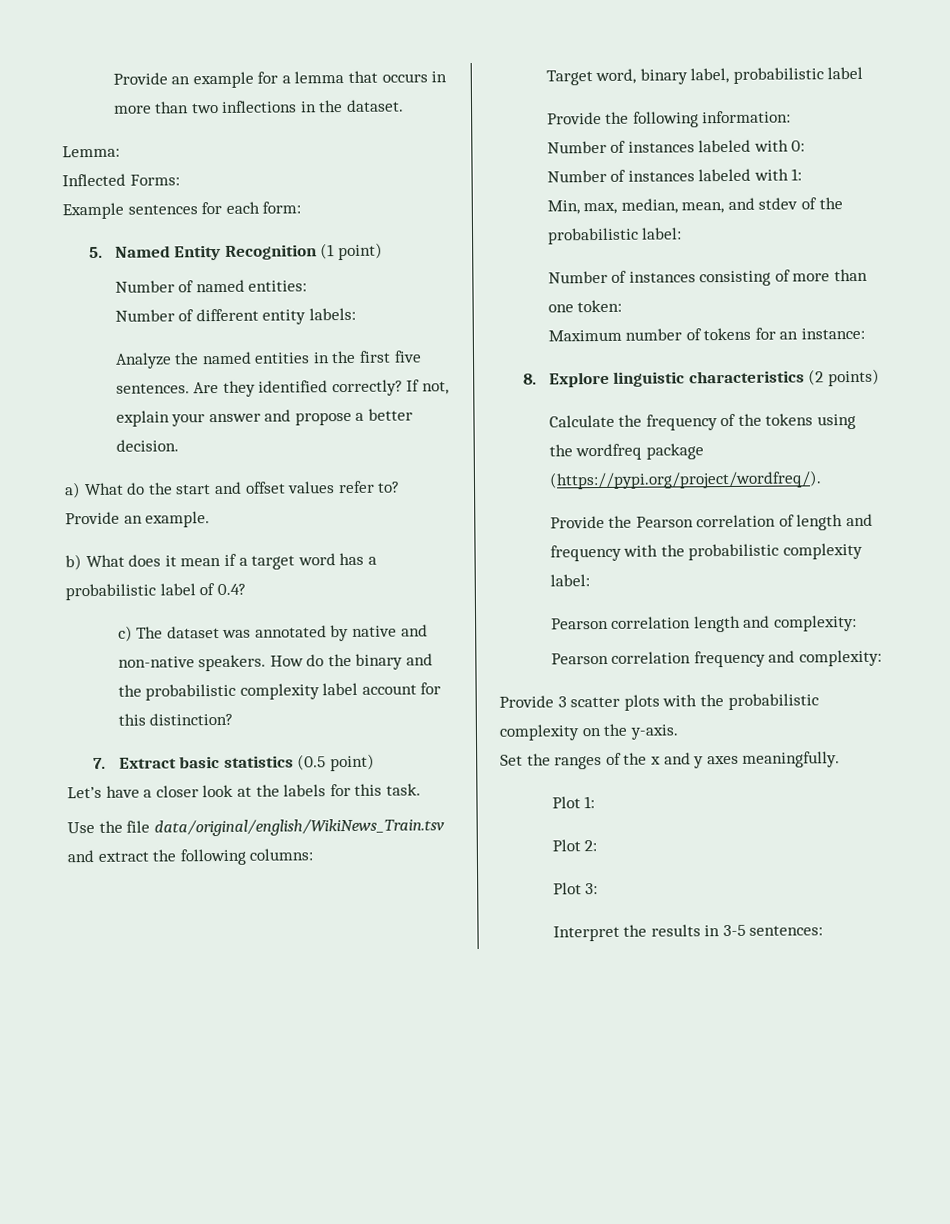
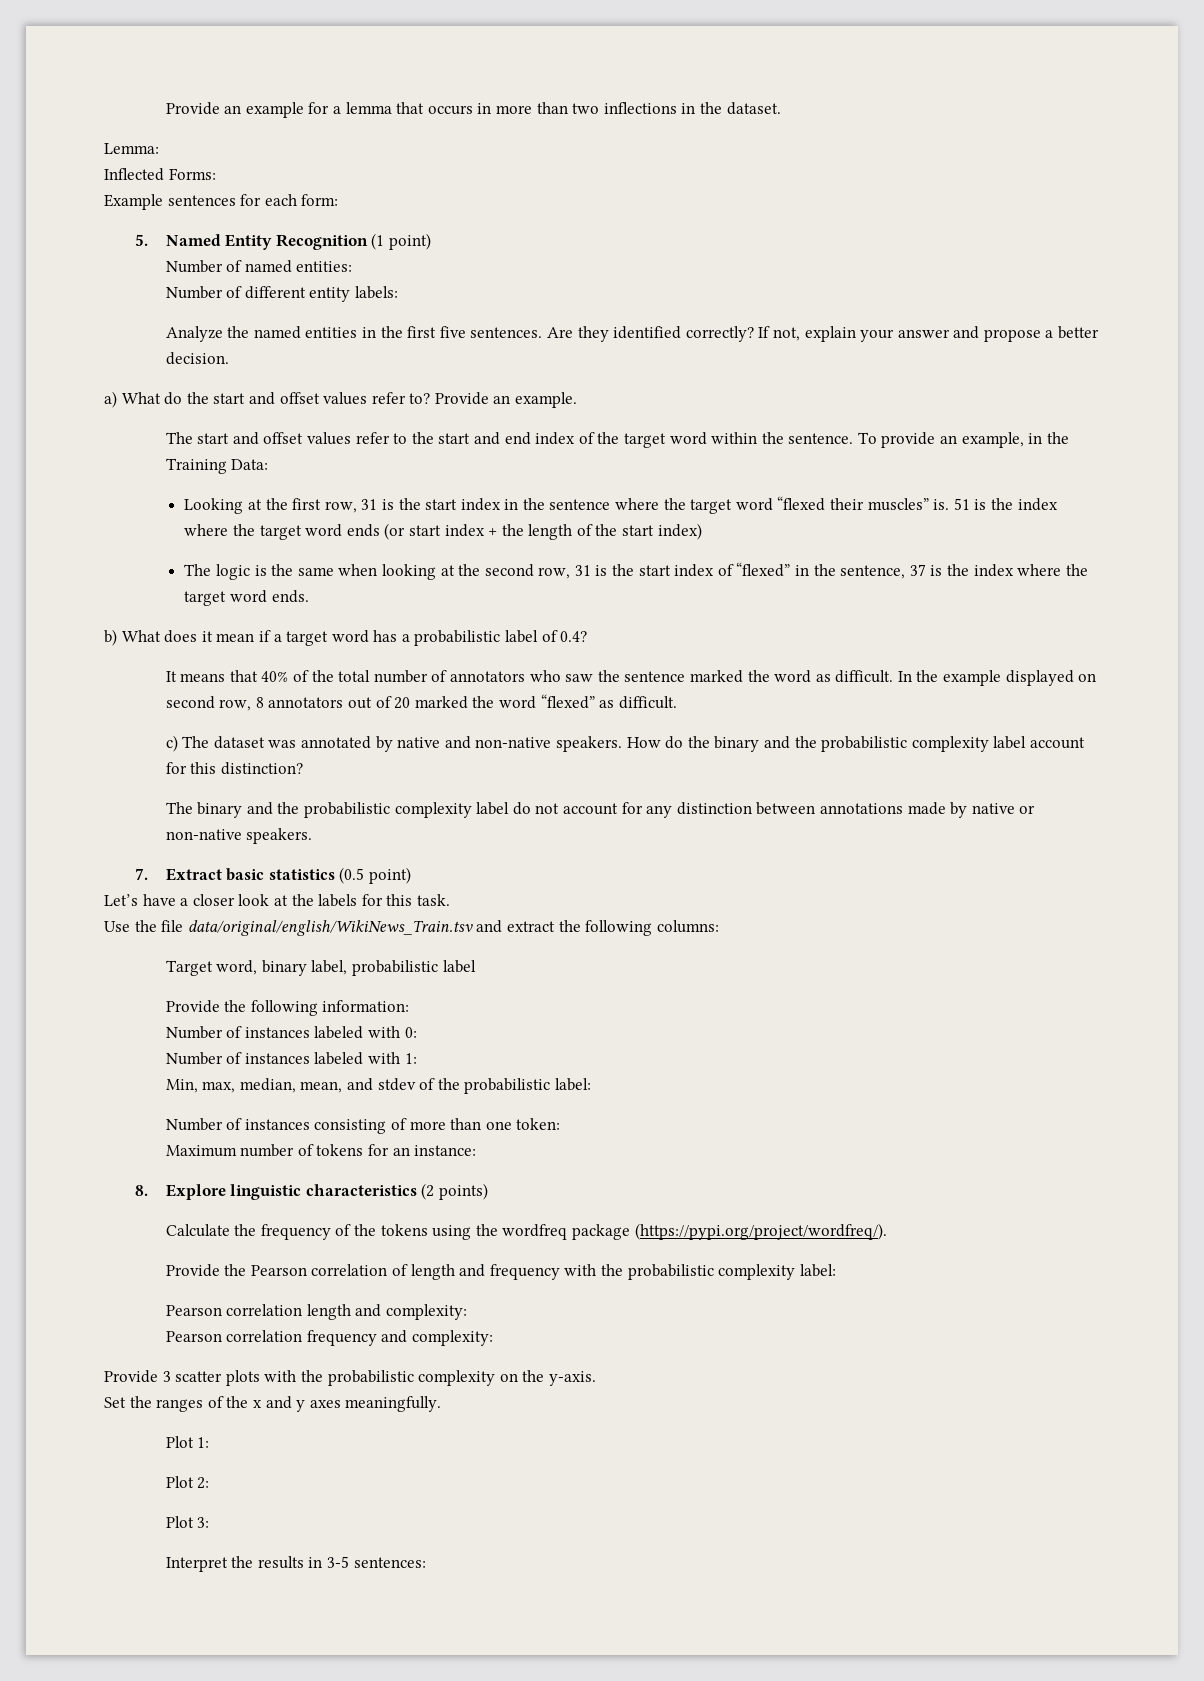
+ The start and offset values refer to the start and end index of the target word within the sentence. To provide an example, in the Training Data:
+ Looking at the first row, 31 is the start index in the sentence where the target word “flexed their muscles” is. 51 is the index where the target word ends (or start index + the length of the start index)
+ The logic is the same when looking at the second row, 31 is the start index of “flexed” in the sentence, 37 is the index where the target word ends.
+ It means that 40% of the total number of annotators who saw the sentence marked the word as difficult. In the example displayed on second row, 8 annotators out of 20 marked the word “flexed” as difficult.
+ The binary and the probabilistic complexity label do not account for any distinction between annotations made by native or non-native speakers.

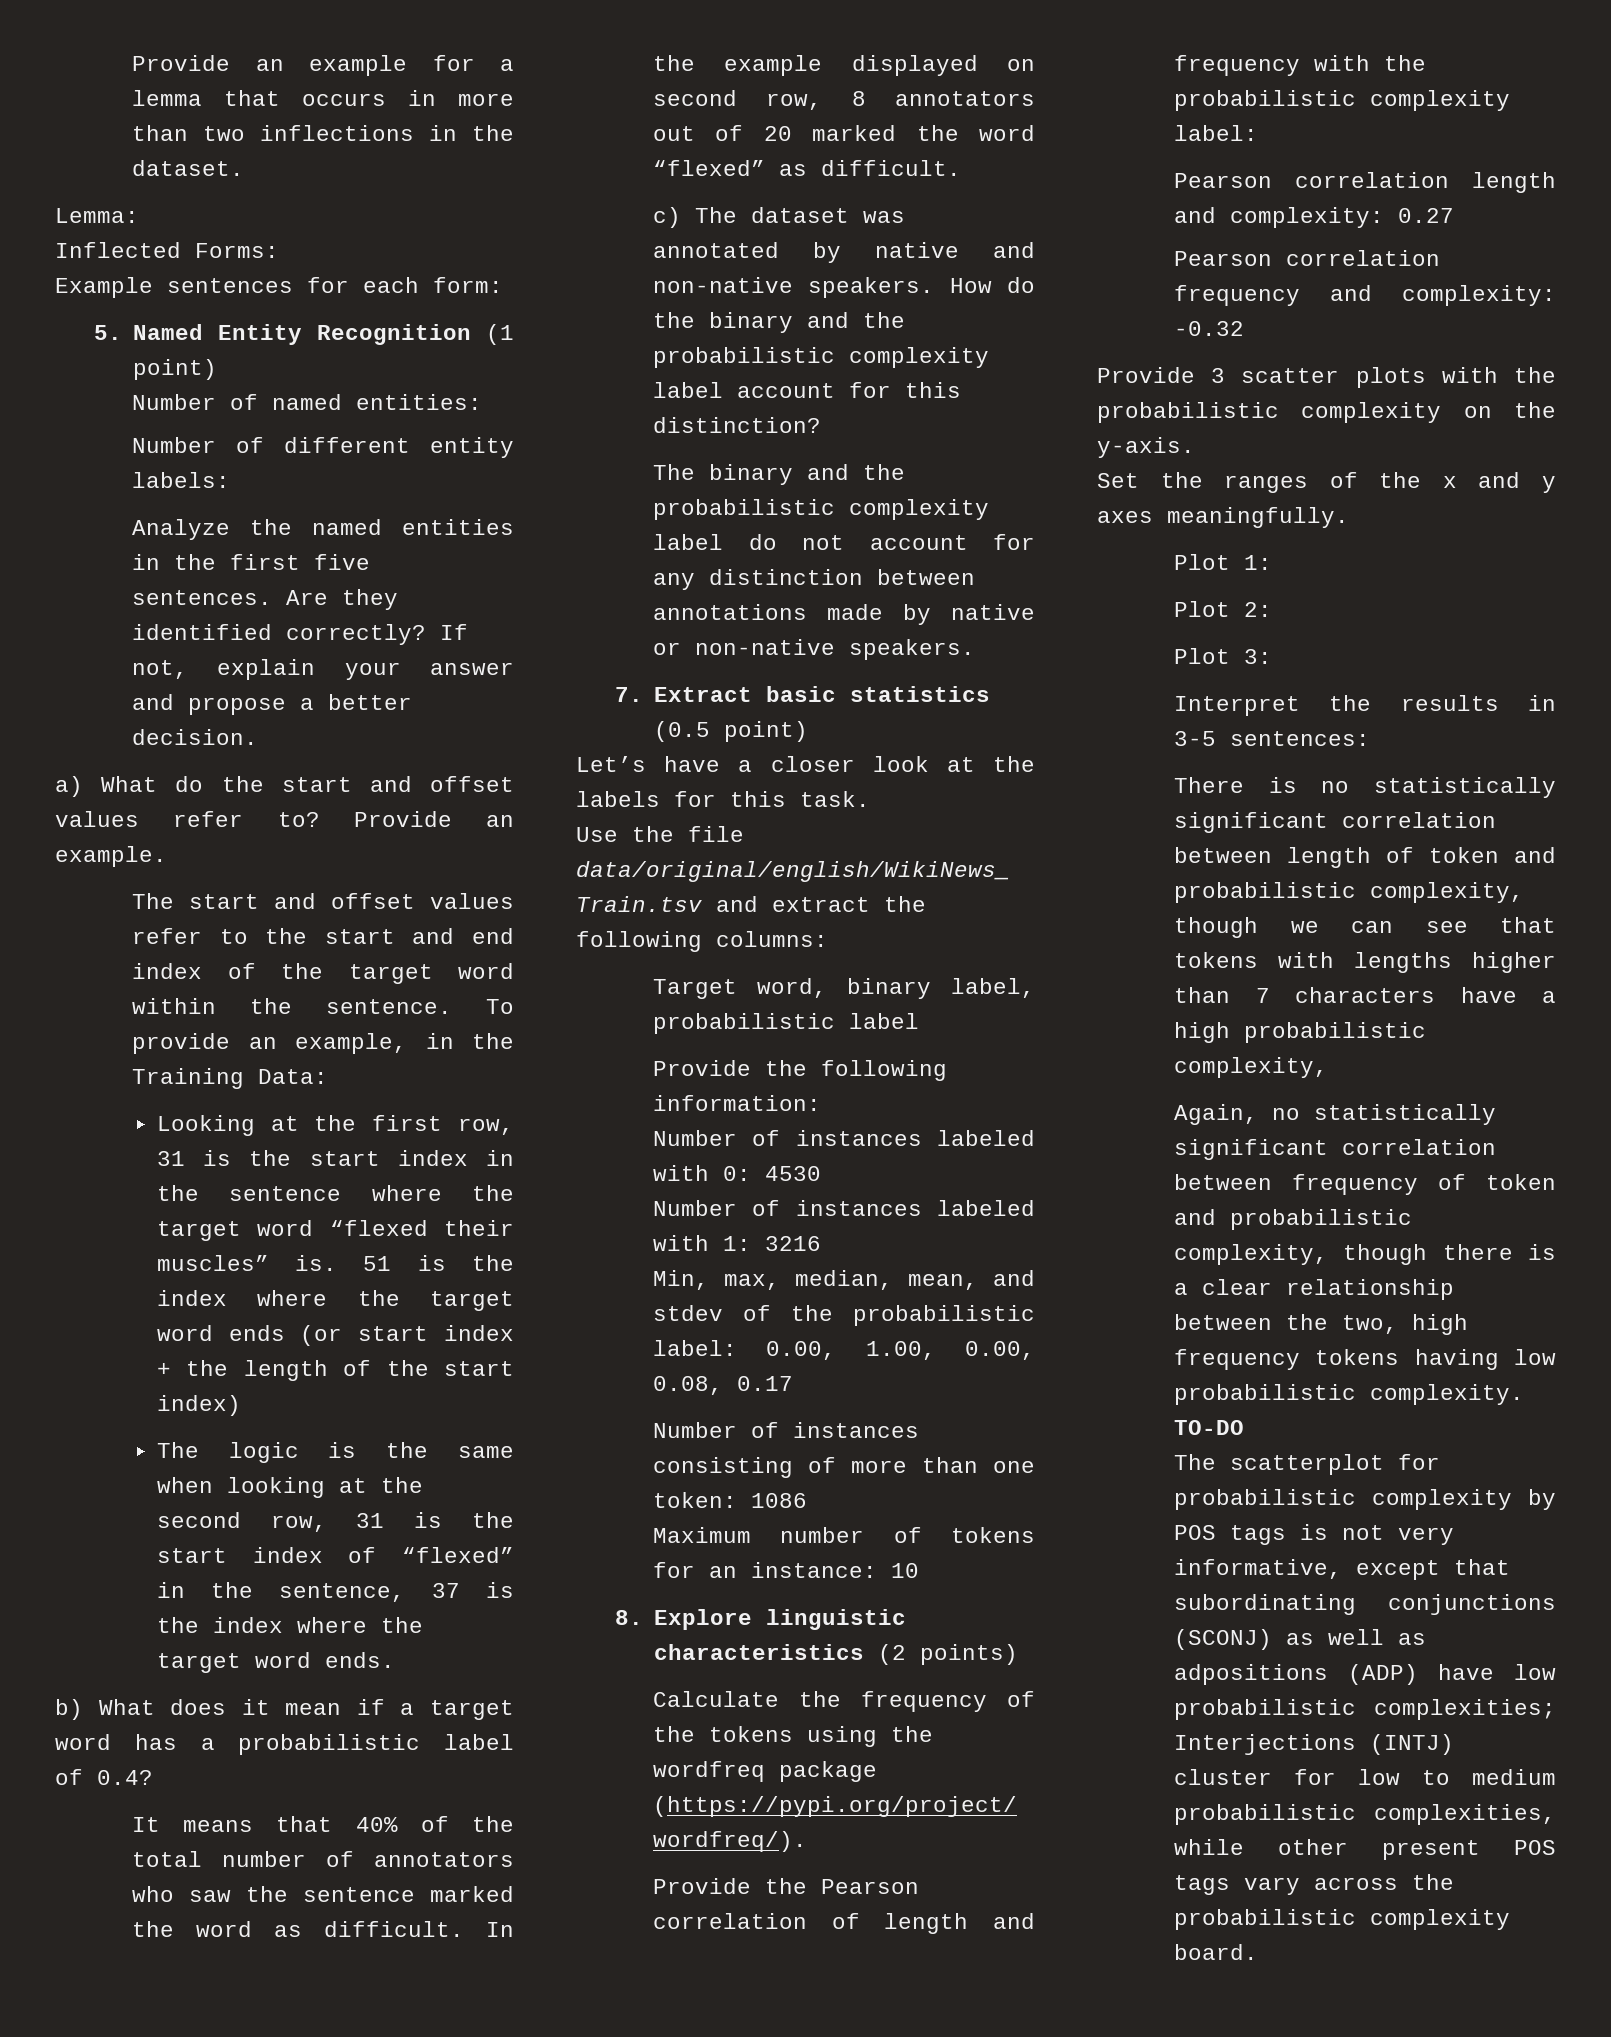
- Number of instances labeled with 0:
+ Number of instances labeled with 0: 4530
- Number of instances labeled with 1:
+ Number of instances labeled with 1: 3216
- Min, max, median, mean, and stdev of the probabilistic label:
+ Min, max, median, mean, and stdev of the probabilistic label: 0.00, 1.00, 0.00, 0.08, 0.17
- Number of instances consisting of more than one token:
+ Number of instances consisting of more than one token: 1086
- Maximum number of tokens for an instance:
+ Maximum number of tokens for an instance: 10
- Pearson correlation length and complexity:
+ Pearson correlation length and complexity: 0.27
- Pearson correlation frequency and complexity:
+ Pearson correlation frequency and complexity: -0.32
+ There is no statistically significant correlation between length of token and probabilistic complexity, though we can see that tokens with lengths higher than 7 characters have a high probabilistic complexity,
+ Again, no statistically significant correlation between frequency of token and probabilistic complexity, though there is a clear relationship between the two, high frequency tokens having low probabilistic complexity. TO-DO
+ The scatterplot for probabilistic complexity by POS tags is not very informative, except that subordinating conjunctions (SCONJ) as well as adpositions (ADP) have low probabilistic complexities; Interjections (INTJ) cluster for low to medium probabilistic complexities, while other present POS tags vary across the probabilistic complexity board.

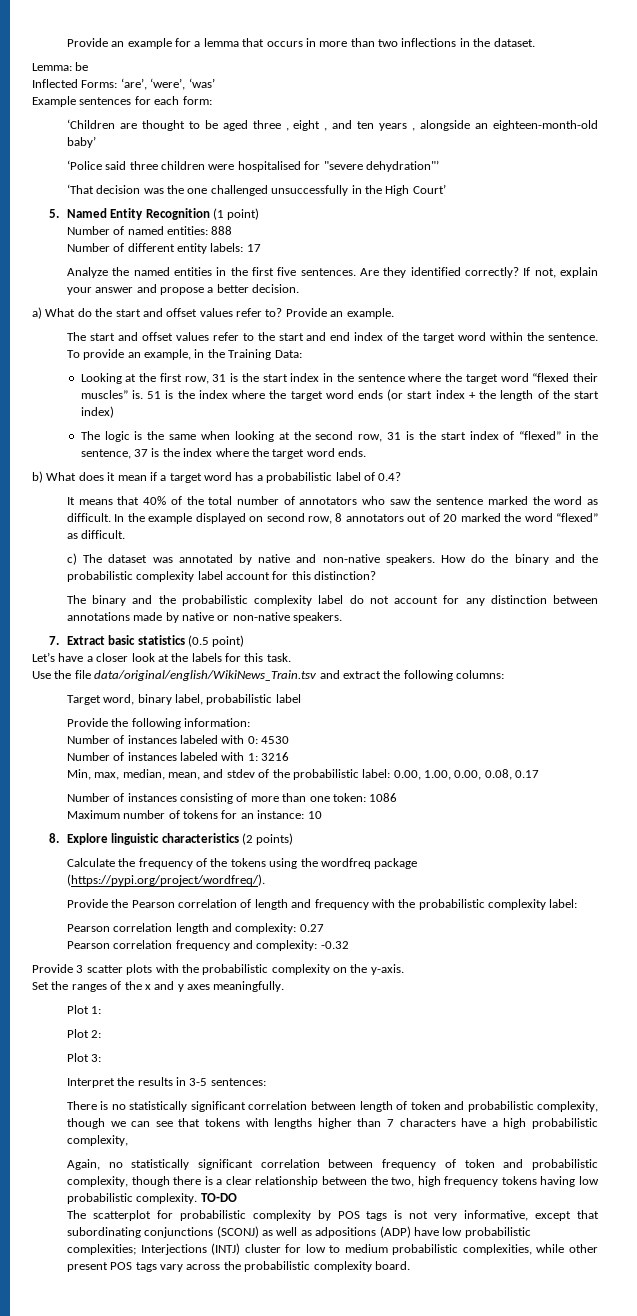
- Lemma:
+ Lemma: be
- Inflected Forms:
+ Inflected Forms: ‘are’, ‘were’, ‘was’
+ ‘Children are thought to be aged three , eight , and ten years , alongside an eighteen-month-old baby’
+ ‘Police said three children were hospitalised for "severe dehydration"’
+ ‘That decision was the one challenged unsuccessfully in the High Court’
- Number of named entities:
+ Number of named entities: 888
- Number of different entity labels:
+ Number of different entity labels: 17

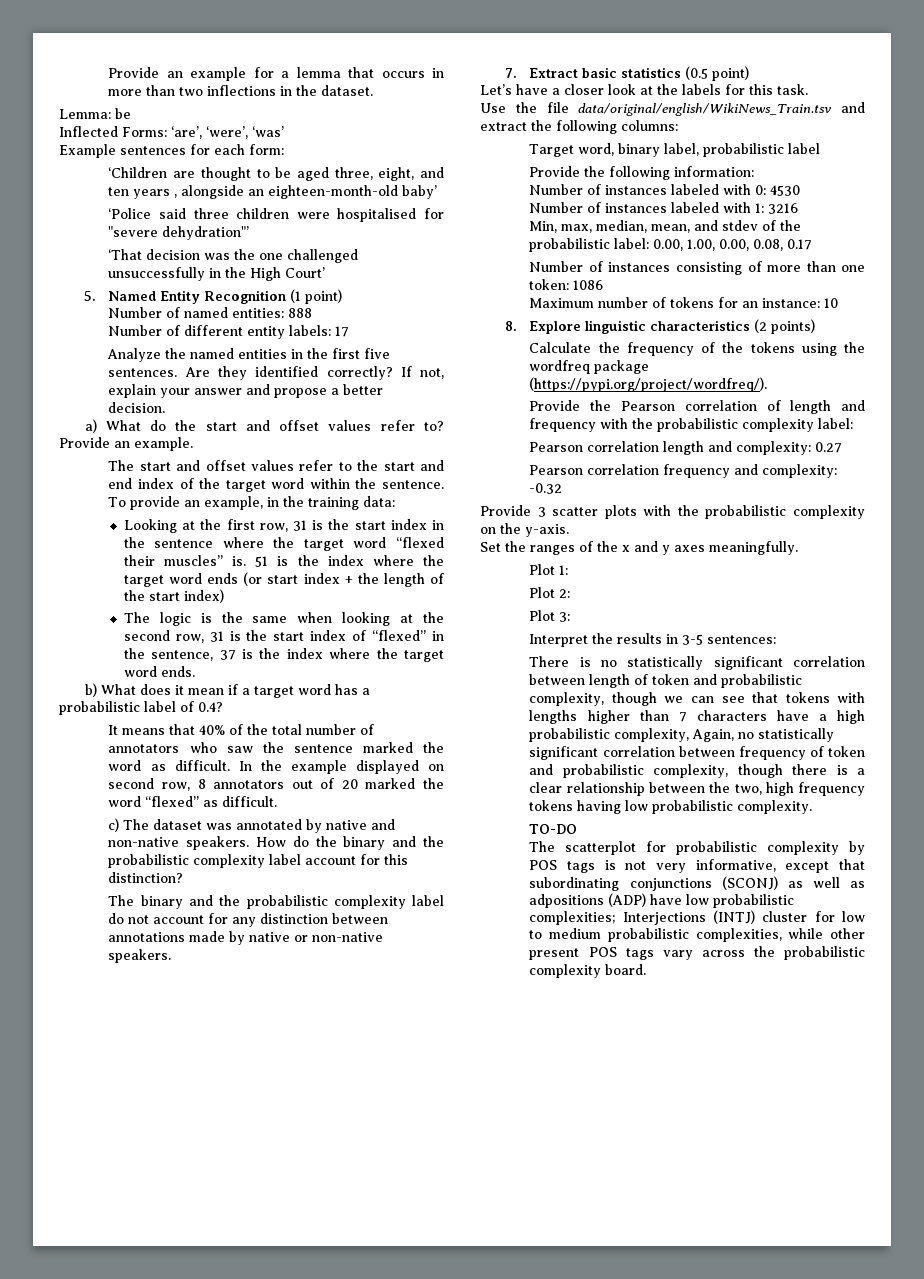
- ‘Children are thought to be aged three , eight , and ten years , alongside an eighteen-month-old baby’
+ ‘Children are thought to be aged three, eight, and ten years , alongside an eighteen-month-old baby’
- To provide an example, in the Training Data:
+ To provide an example, in the training data:
- There is no statistically significant correlation between length of token and probabilistic complexity, though we can see that tokens with lengths higher than 7 characters have a high probabilistic complexity,
- Again, no statistically significant correlation between frequency of token and probabilistic complexity, though there is a clear relationship between the two, high frequency tokens having low probabilistic complexity. TO-DO
+ There is no statistically significant correlation between length of token and probabilistic complexity, though we can see that tokens with lengths higher than 7 characters have a high probabilistic complexity, Again, no statistically significant correlation between frequency of token and probabilistic complexity, though there is a clear relationship between the two, high frequency tokens having low probabilistic complexity.
+ TO-DO

